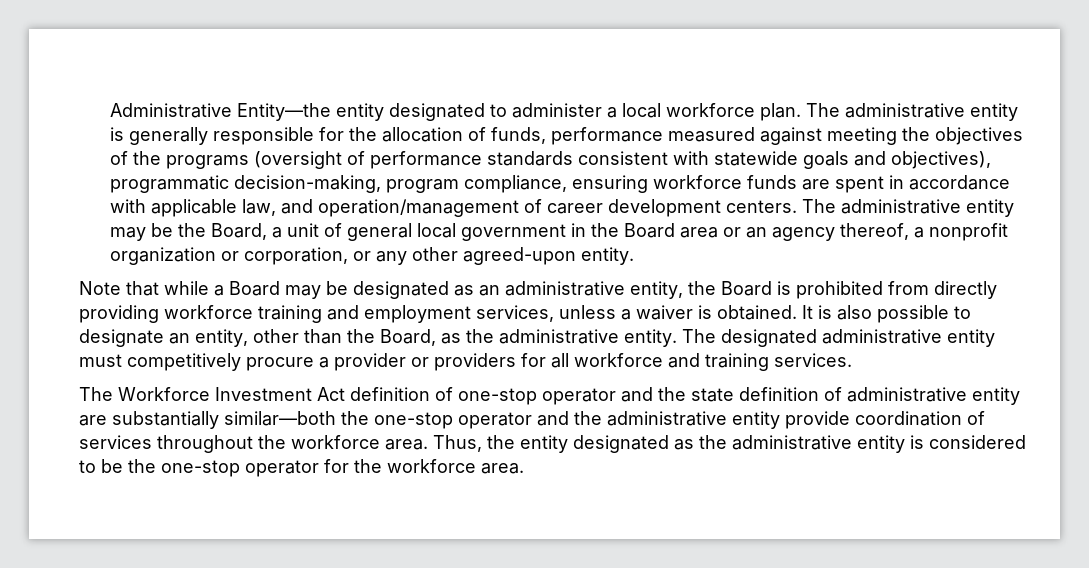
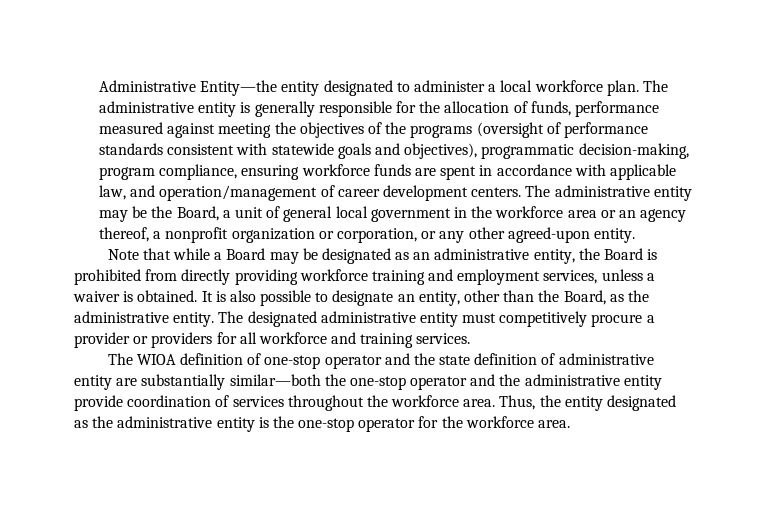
- The administrative entity may be the Board, a unit of general local government in the Board area or an agency thereof, a nonprofit organization or corporation, or any other agreed-upon entity.
+ The administrative entity may be the Board, a unit of general local government in the workforce area or an agency thereof, a nonprofit organization or corporation, or any other agreed-upon entity.
- The Workforce Investment Act definition of one-stop operator and the state definition of administrative entity are substantially similar—both the one-stop operator and the administrative entity provide coordination of services throughout the workforce area.
+ The WIOA definition of one-stop operator and the state definition of administrative entity are substantially similar—both the one-stop operator and the administrative entity provide coordination of services throughout the workforce area.
- Thus, the entity designated as the administrative entity is considered to be the one-stop operator for the workforce area.
+ Thus, the entity designated as the administrative entity is the one-stop operator for the workforce area.

